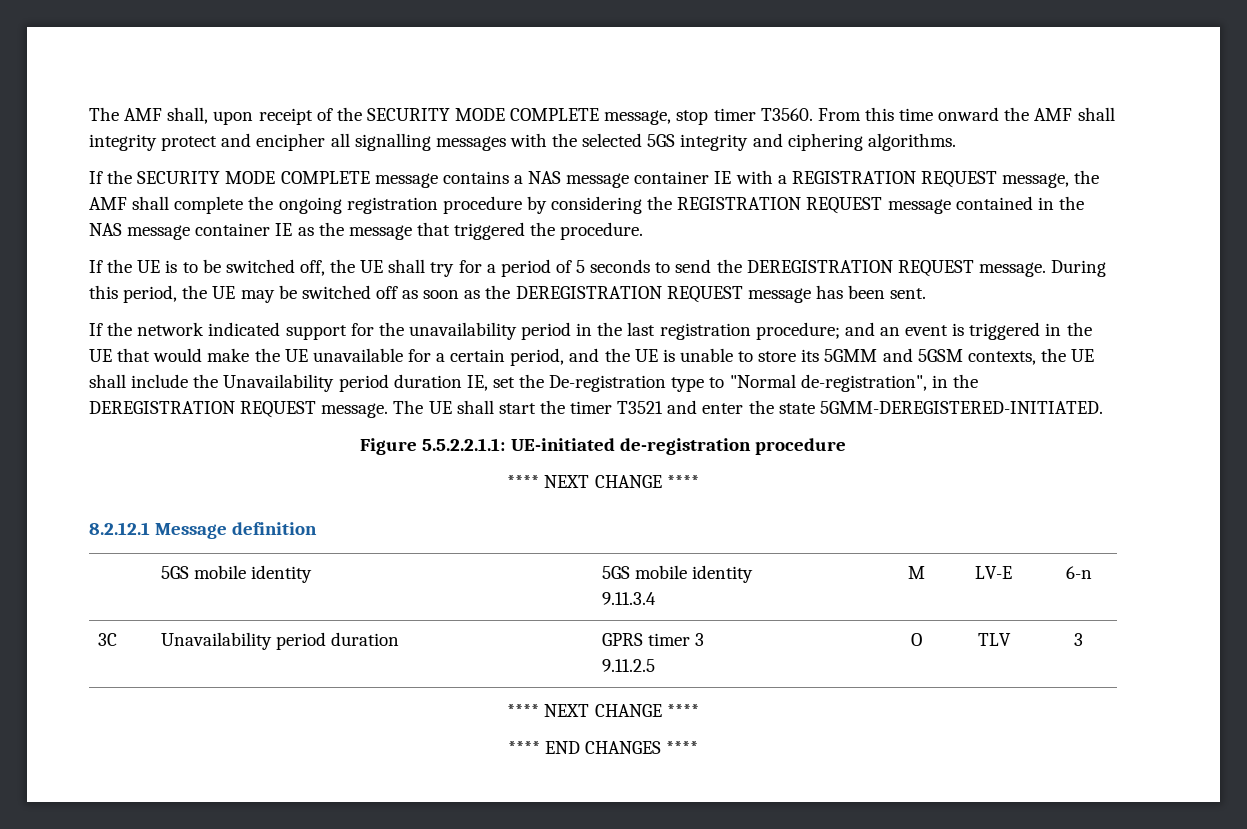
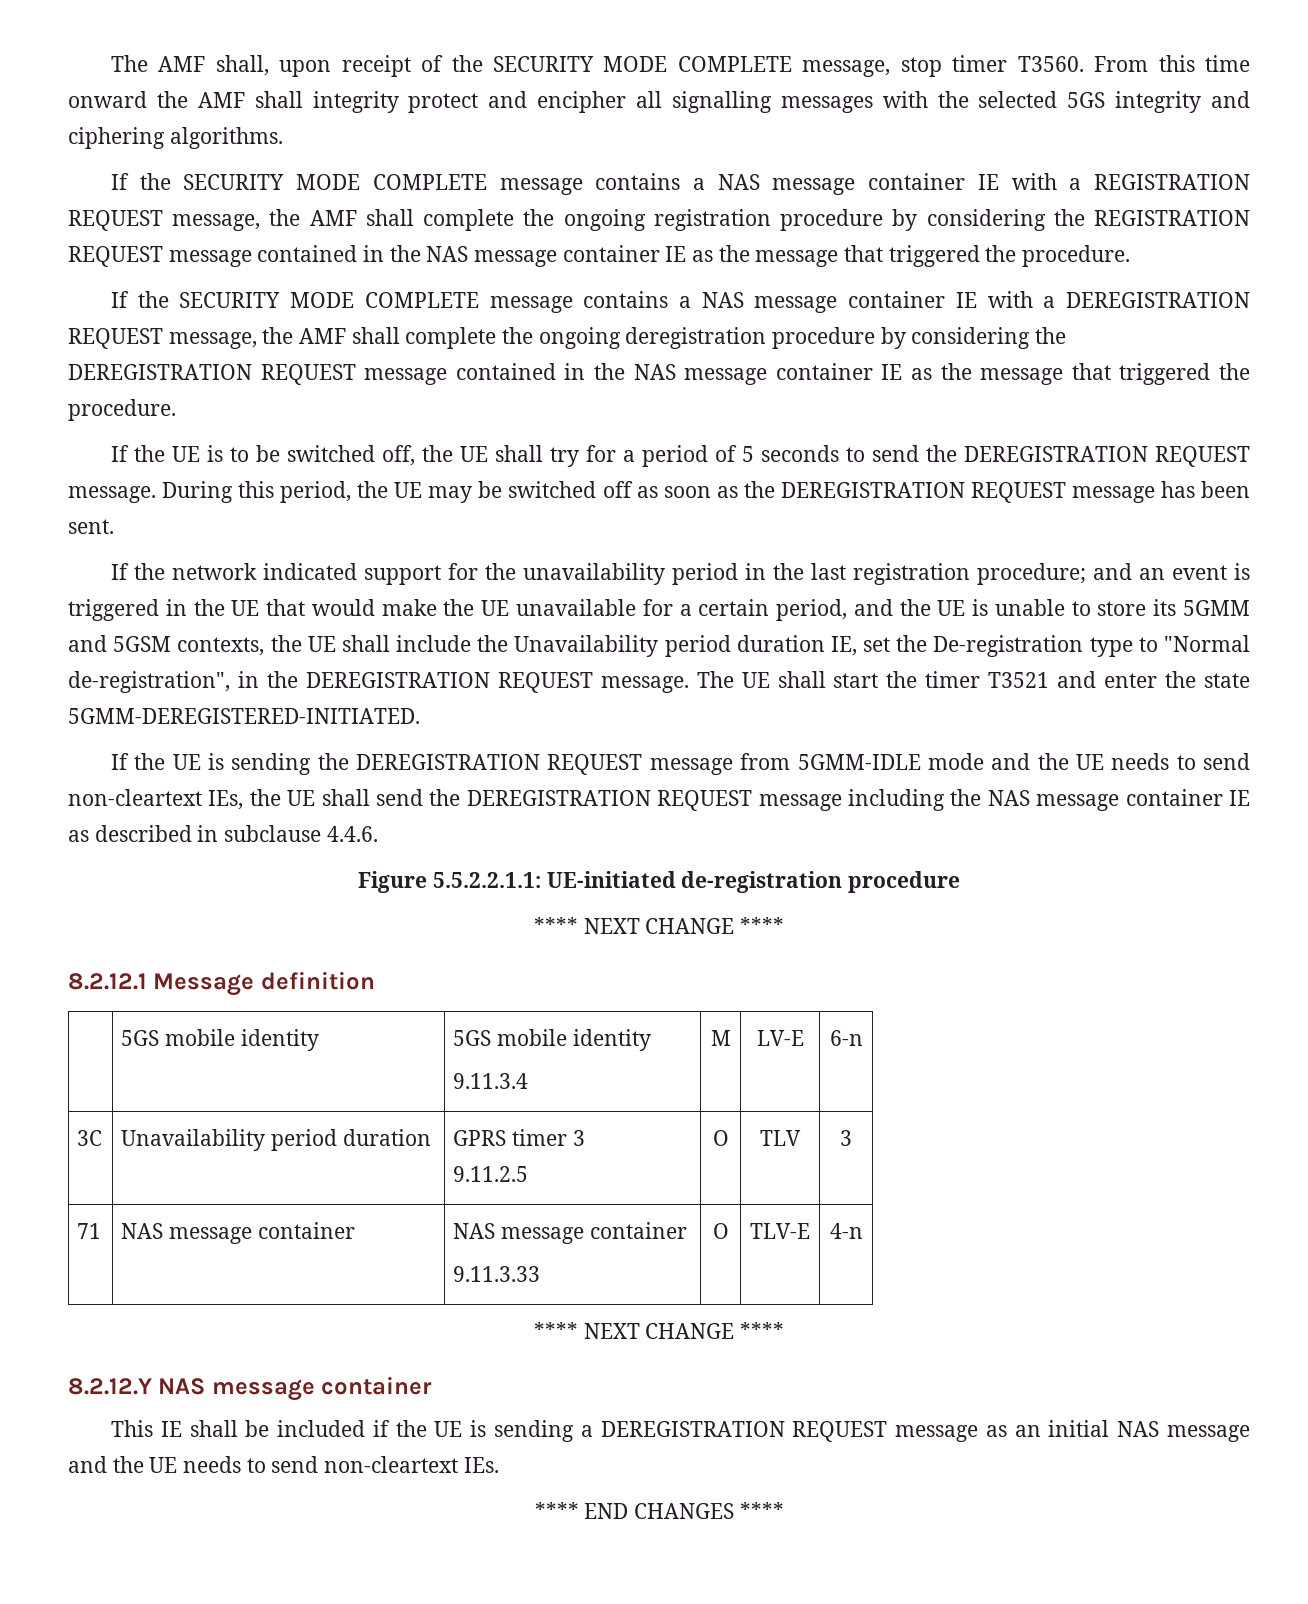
+ If the SECURITY MODE COMPLETE message contains a NAS message container IE with a DEREGISTRATION REQUEST message, the AMF shall complete the ongoing deregistration procedure by considering the DEREGISTRATION REQUEST message contained in the NAS message container IE as the message that triggered the procedure.
+ If the UE is sending the DEREGISTRATION REQUEST message from 5GMM-IDLE mode and the UE needs to send non-cleartext IEs, the UE shall send the DEREGISTRATION REQUEST message including the NAS message container IE as described in subclause 4.4.6.
  3C | Unavailability period duration | GPRS timer 3
  9.11.2.5 | O | TLV | 3
+ 71 | NAS message container | NAS message container
+ 9.11.3.33 | O | TLV-E | 4-n
  **** NEXT CHANGE ****
+ 8.2.12.Y NAS message container
+ This IE shall be included if the UE is sending a DEREGISTRATION REQUEST message as an initial NAS message and the UE needs to send non-cleartext IEs.

